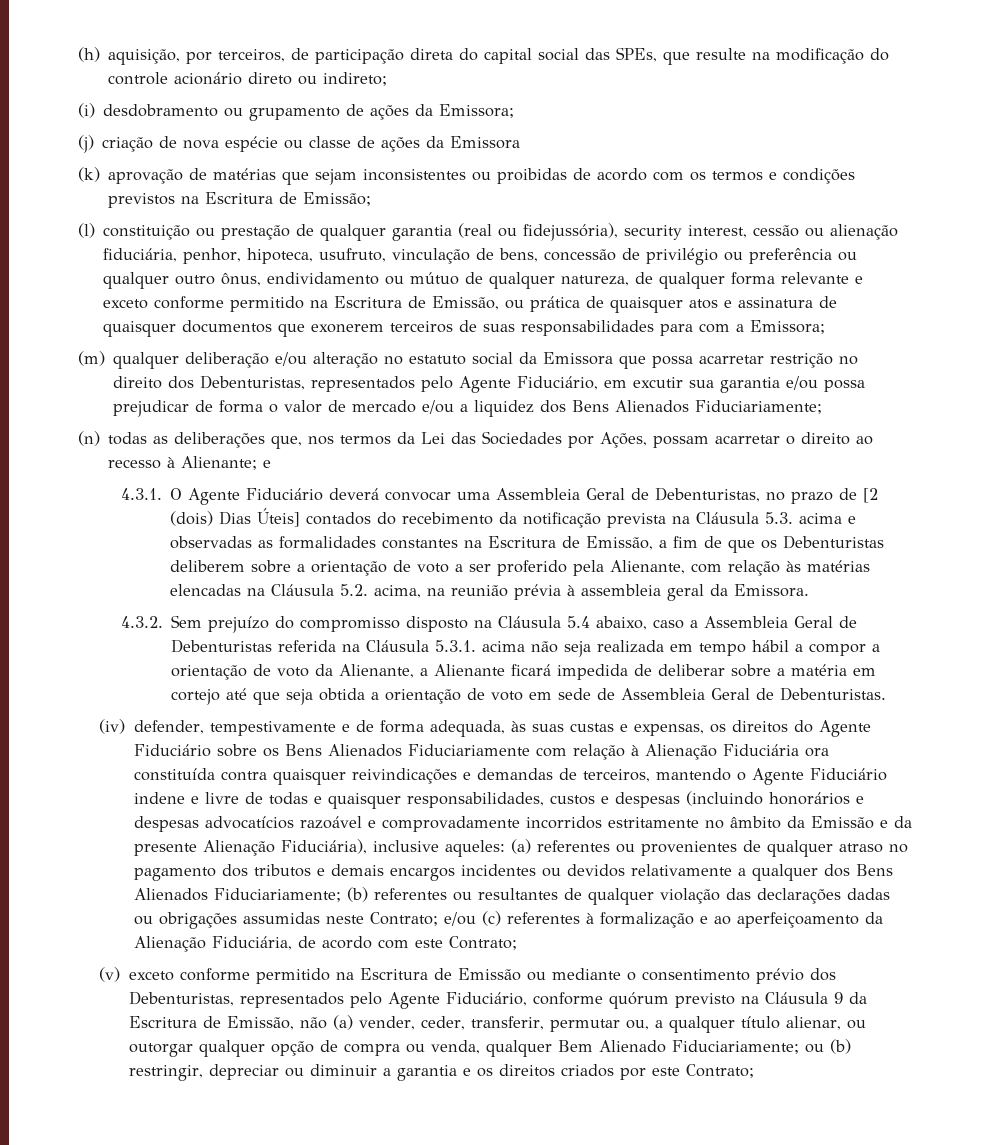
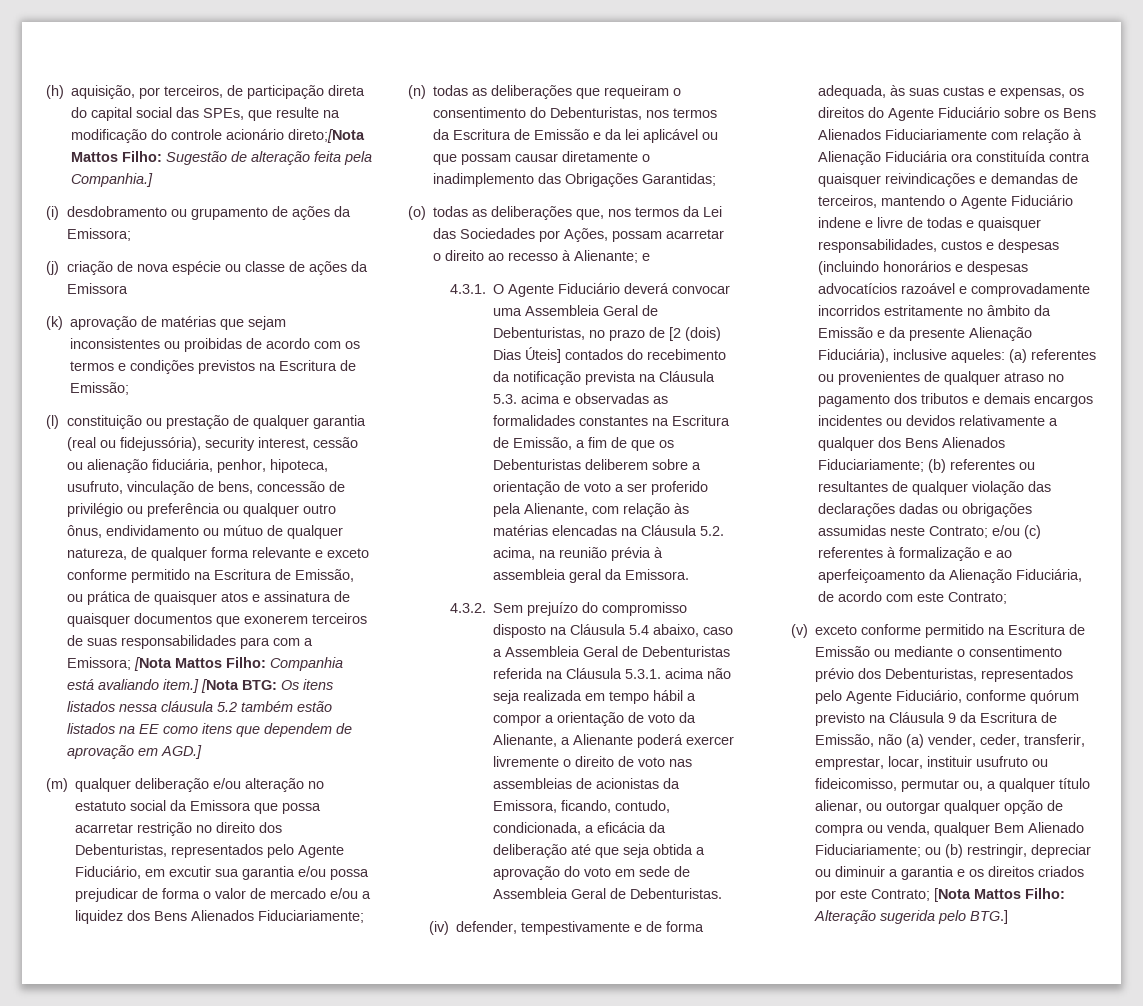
- (h) aquisição, por terceiros, de participação direta do capital social das SPEs, que resulte na modificação do controle acionário direto ou indireto;
+ (h) aquisição, por terceiros, de participação direta do capital social das SPEs, que resulte na modificação do controle acionário direto;[Nota Mattos Filho: Sugestão de alteração feita pela Companhia.]
+ [Nota Mattos Filho: Companhia está avaliando item.] [Nota BTG: Os itens listados nessa cláusula 5.2 também estão listados na EE como itens que dependem de aprovação em AGD.]
- (n) todas as deliberações que, nos termos da Lei das Sociedades por Ações, possam acarretar o direito ao recesso à Alienante; e
+ (n) todas as deliberações que requeiram o consentimento do Debenturistas, nos termos da Escritura de Emissão e da lei aplicável ou que possam causar diretamente o inadimplemento das Obrigações Garantidas;
+ (o) todas as deliberações que, nos termos da Lei das Sociedades por Ações, possam acarretar o direito ao recesso à Alienante; e
- 4.3.2. Sem prejuízo do compromisso disposto na Cláusula 5.4 abaixo, caso a Assembleia Geral de Debenturistas referida na Cláusula 5.3.1. acima não seja realizada em tempo hábil a compor a orientação de voto da Alienante, a Alienante ficará impedida de deliberar sobre a matéria em cortejo até que seja obtida a orientação de voto em sede de Assembleia Geral de Debenturistas.
+ 4.3.2. Sem prejuízo do compromisso disposto na Cláusula 5.4 abaixo, caso a Assembleia Geral de Debenturistas referida na Cláusula 5.3.1. acima não seja realizada em tempo hábil a compor a orientação de voto da Alienante, a Alienante poderá exercer livremente o direito de voto nas assembleias de acionistas da Emissora, ficando, contudo, condicionada, a eficácia da deliberação até que seja obtida a aprovação do voto em sede de Assembleia Geral de Debenturistas.
- (v) exceto conforme permitido na Escritura de Emissão ou mediante o consentimento prévio dos Debenturistas, representados pelo Agente Fiduciário, conforme quórum previsto na Cláusula 9 da Escritura de Emissão, não (a) vender, ceder, transferir, permutar ou, a qualquer título alienar, ou outorgar qualquer opção de compra ou venda, qualquer Bem Alienado Fiduciariamente;
+ (v) exceto conforme permitido na Escritura de Emissão ou mediante o consentimento prévio dos Debenturistas, representados pelo Agente Fiduciário, conforme quórum previsto na Cláusula 9 da Escritura de Emissão, não (a) vender, ceder, transferir, emprestar, locar, instituir usufruto ou fideicomisso, permutar ou, a qualquer título alienar, ou outorgar qualquer opção de compra ou venda, qualquer Bem Alienado Fiduciariamente;
+ [Nota Mattos Filho: Alteração sugerida pelo BTG.]

